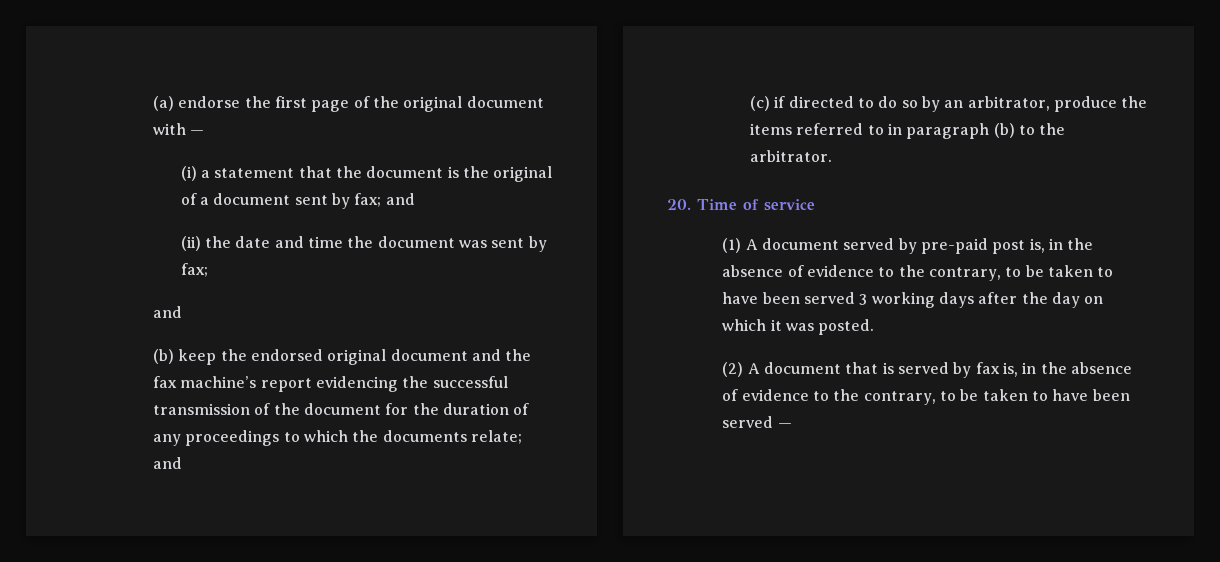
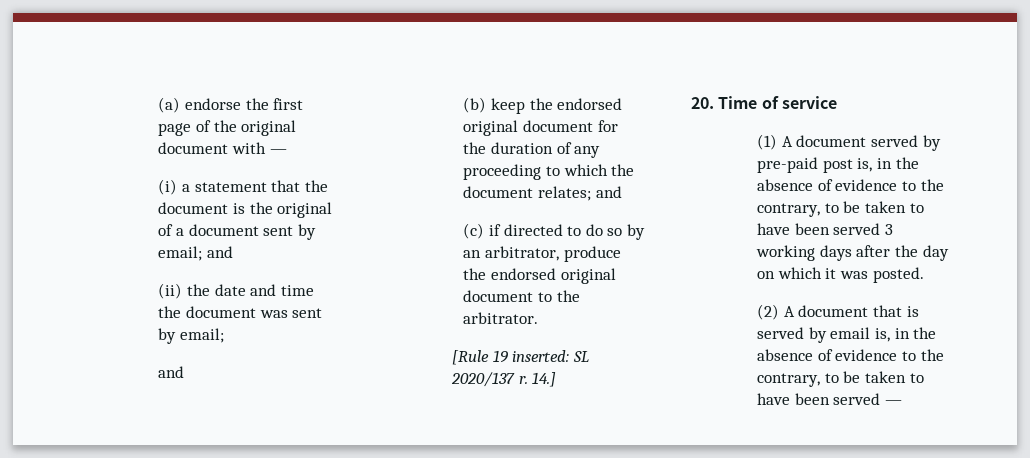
- (i) a statement that the document is the original of a document sent by fax; and
+ (i) a statement that the document is the original of a document sent by email; and
- (ii) the date and time the document was sent by fax;
+ (ii) the date and time the document was sent by email;
- (b) keep the endorsed original document and the fax machine’s report evidencing the successful transmission of the document for the duration of any proceedings to which the documents relate; and
+ (b) keep the endorsed original document for the duration of any proceeding to which the document relates; and
- (c) if directed to do so by an arbitrator, produce the items referred to in paragraph (b) to the arbitrator.
+ (c) if directed to do so by an arbitrator, produce the endorsed original document to the arbitrator.
+ [Rule 19 inserted: SL 2020/137 r. 14.]
- (2) A document that is served by fax is, in the absence of evidence to the contrary, to be taken to have been served —
+ (2) A document that is served by email is, in the absence of evidence to the contrary, to be taken to have been served —

